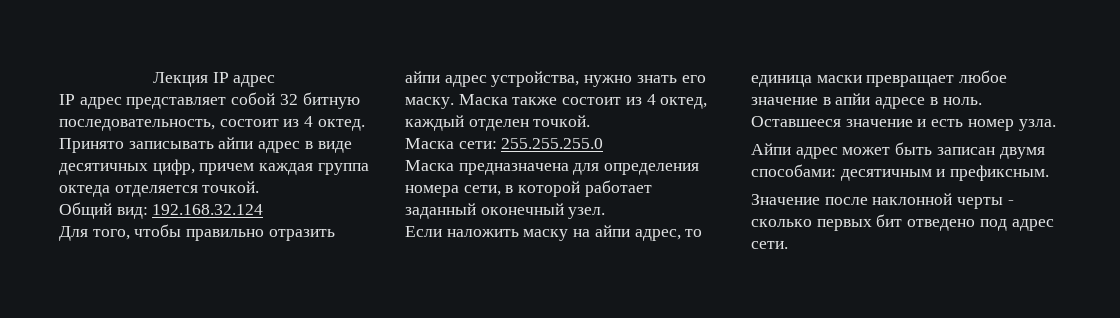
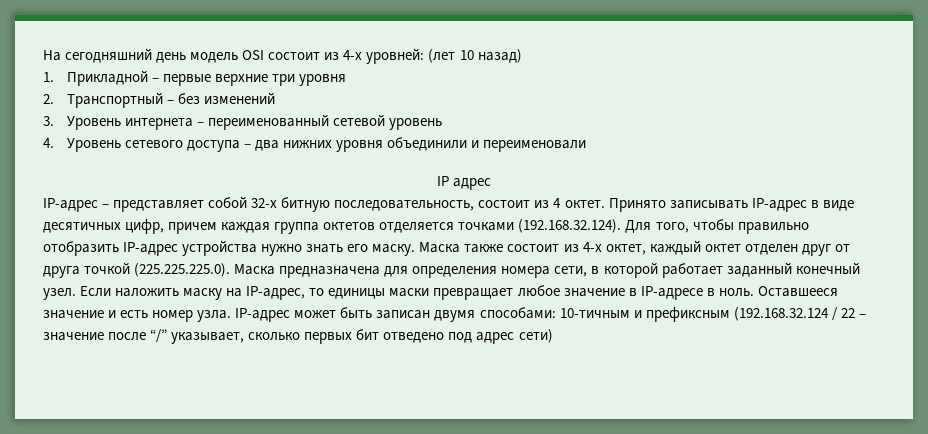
- Лекция IP адрес
+ На сегодняшний день модель OSI состоит из 4-х уровней: (лет 10 назад)
+ 1. Прикладной – первые верхние три уровня
+ 2. Транспортный – без изменений
+ 3. Уровень интернета – переименованный сетевой уровень
+ 4. Уровень сетевого доступа – два нижних уровня объединили и переименовали
+ IP адрес
- IP адрес представляет собой 32 битную последовательность, состоит из 4 октед.
+ IP-адрес – представляет собой 32-х битную последовательность, состоит из 4 октет.
- Принято записывать айпи адрес в виде десятичных цифр, причем каждая группа октеда отделяется точкой.
- Общий вид: 192.168.32.124
- Для того, чтобы правильно отразить айпи адрес устройства, нужно знать его маску.
+ Принято записывать IP-адрес в виде десятичных цифр, причем каждая группа октетов отделяется точками (192.168.32.124). Для того, чтобы правильно отобразить IP-адрес устройства нужно знать его маску.
- Маска также состоит из 4 октед, каждый отделен точкой.
- Маска сети: 255.255.255.0
- Маска предназначена для определения номера сети, в которой работает заданный оконечный узел.
- Если наложить маску на айпи адрес, то единица маски превращает любое значение в апйи адресе в ноль.
+ Маска также состоит из 4-х октет, каждый октет отделен друг от друга точкой (225.225.225.0). Маска предназначена для определения номера сети, в которой работает заданный конечный узел. Если наложить маску на IP-адрес, то единицы маски превращает любое значение в IP-адресе в ноль.
- Оставшееся значение и есть номер узла.
- Айпи адрес может быть записан двумя способами: десятичным и префиксным.
- Значение после наклонной черты - сколько первых бит отведено под адрес сети.
+ Оставшееся значение и есть номер узла. IP-адрес может быть записан двумя способами: 10-тичным и префиксным (192.168.32.124 / 22 – значение после “/” указывает, сколько первых бит отведено под адрес сети)

